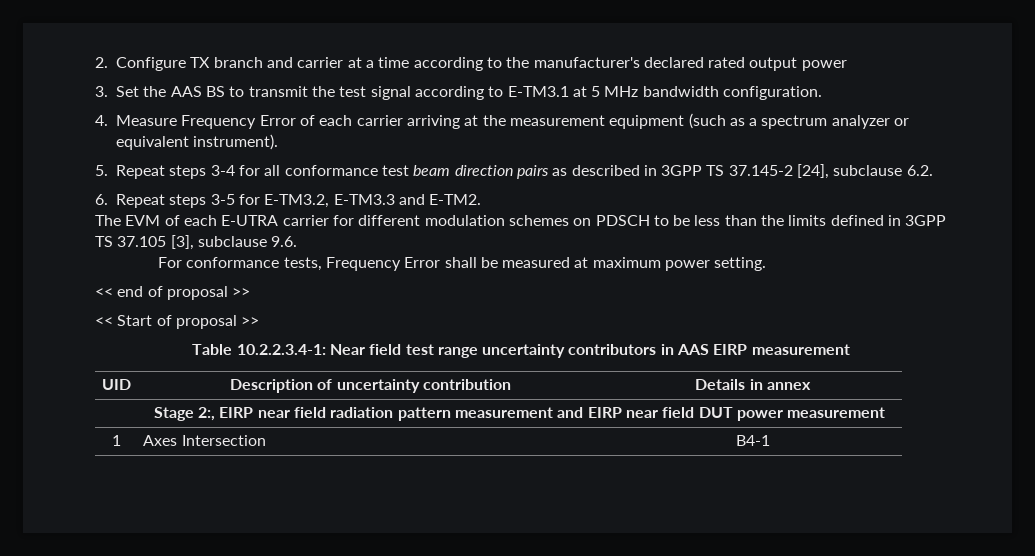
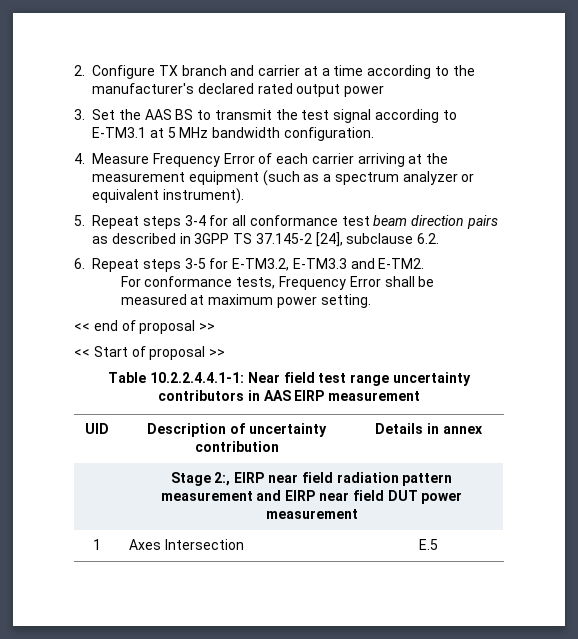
- The EVM of each E-UTRA carrier for different modulation schemes on PDSCH to be less than the limits defined in 3GPP TS 37.105 [3], subclause 9.6.
- Table 10.2.2.3.4-1: Near field test range uncertainty contributors in AAS EIRP measurement
+ Table 10.2.2.4.4.1-1: Near field test range uncertainty contributors in AAS EIRP measurement
- 1 | Axes Intersection | B4-1
+ 1 | Axes Intersection | E.5

